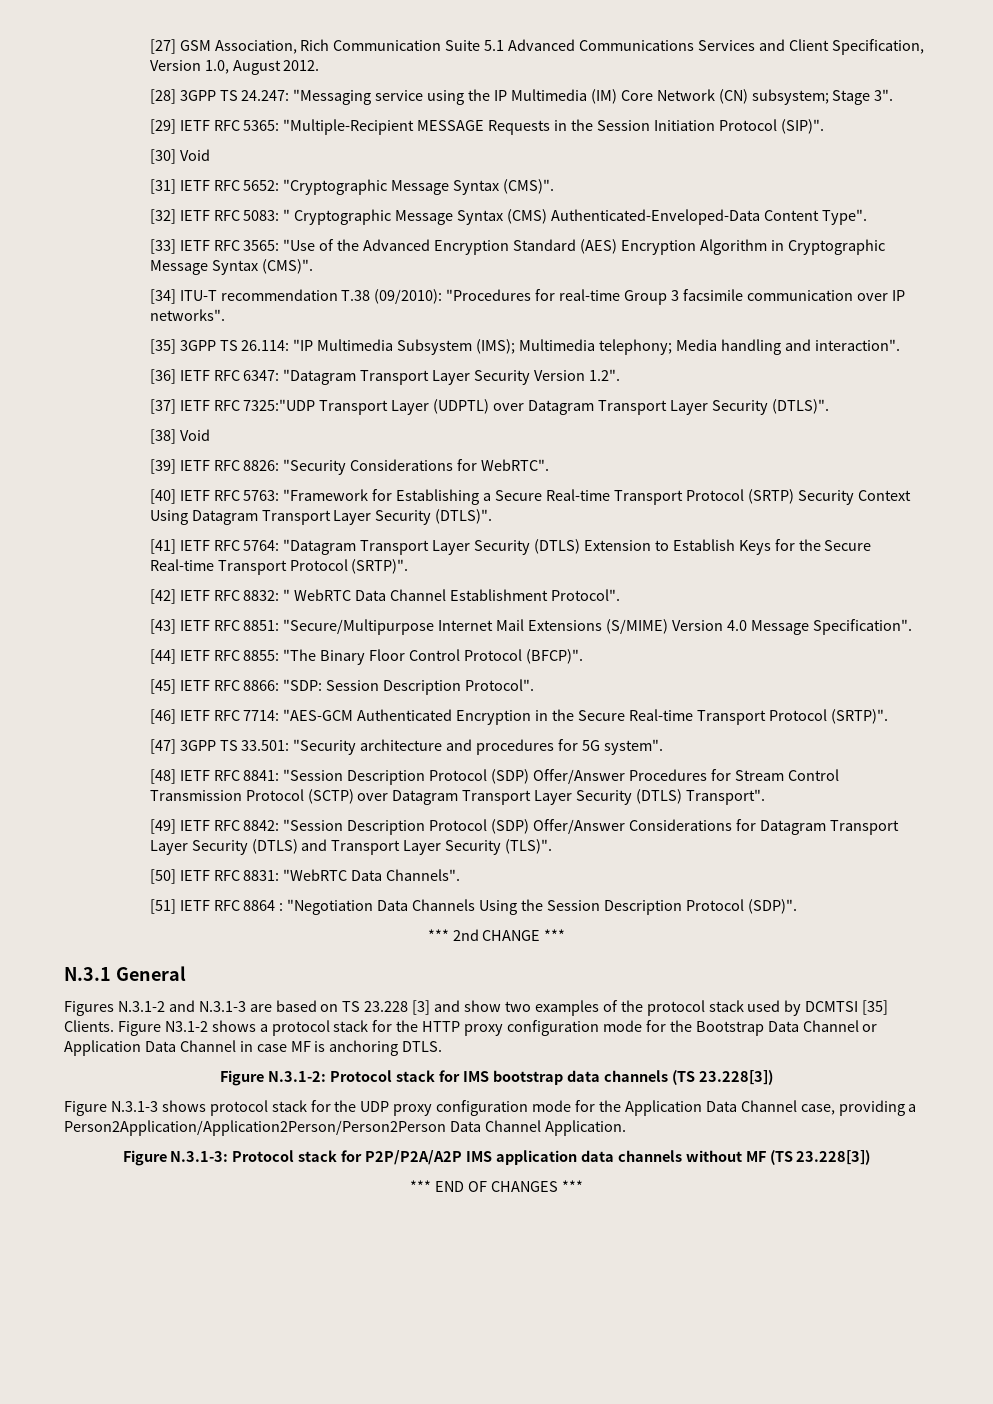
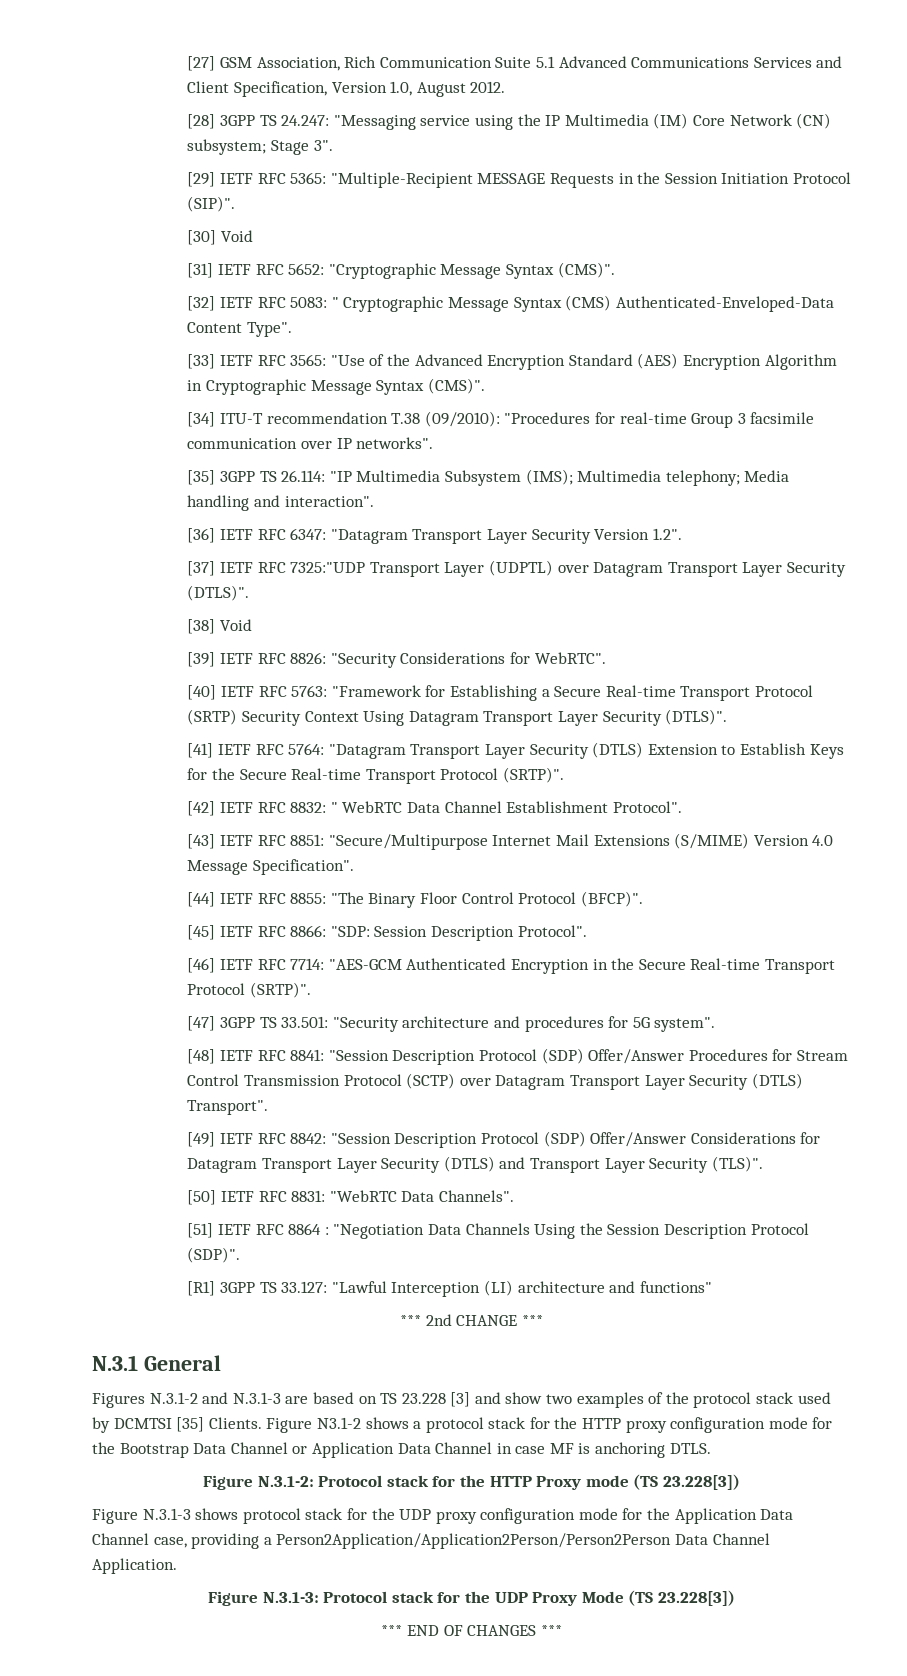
+ [R1] 3GPP TS 33.127: "Lawful Interception (LI) architecture and functions"
- Figure N.3.1-2: Protocol stack for IMS bootstrap data channels (TS 23.228[3])
+ Figure N.3.1-2: Protocol stack for the HTTP Proxy mode (TS 23.228[3])
- Figure N.3.1-3: Protocol stack for P2P/P2A/A2P IMS application data channels without MF (TS 23.228[3])
+ Figure N.3.1-3: Protocol stack for the UDP Proxy Mode (TS 23.228[3])

